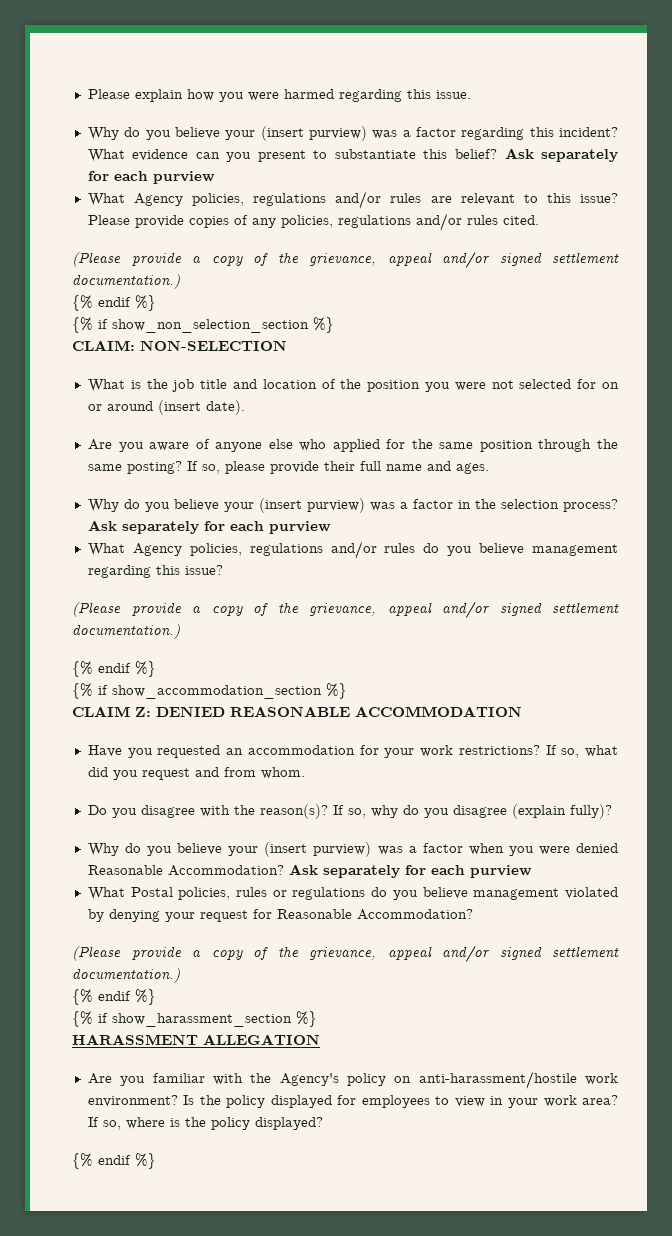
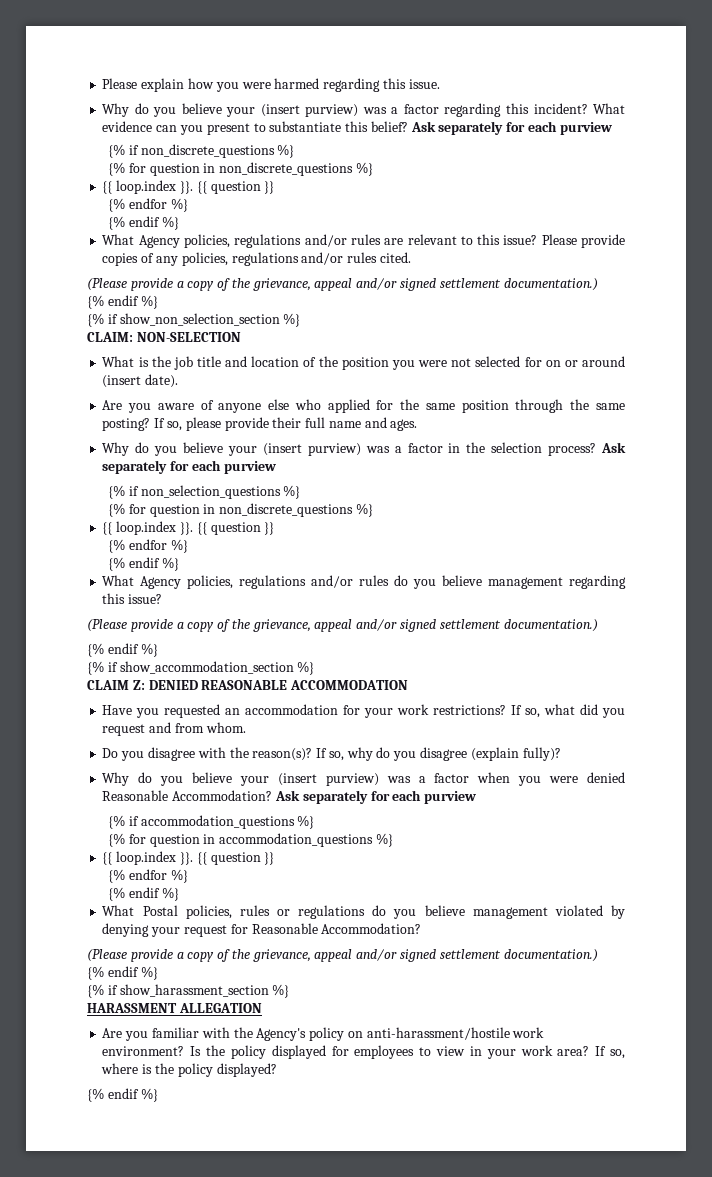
+ {% if non_discrete_questions %}
+ {% for question in non_discrete_questions %}
+ {{ loop.index }}. {{ question }}
+ {% endfor %}
+ {% endif %}
+ {% if non_selection_questions %}
+ {% for question in non_discrete_questions %}
+ {{ loop.index }}. {{ question }}
+ {% endfor %}
+ {% endif %}
+ {% if accommodation_questions %}
+ {% for question in accommodation_questions %}
+ {{ loop.index }}. {{ question }}
+ {% endfor %}
+ {% endif %}

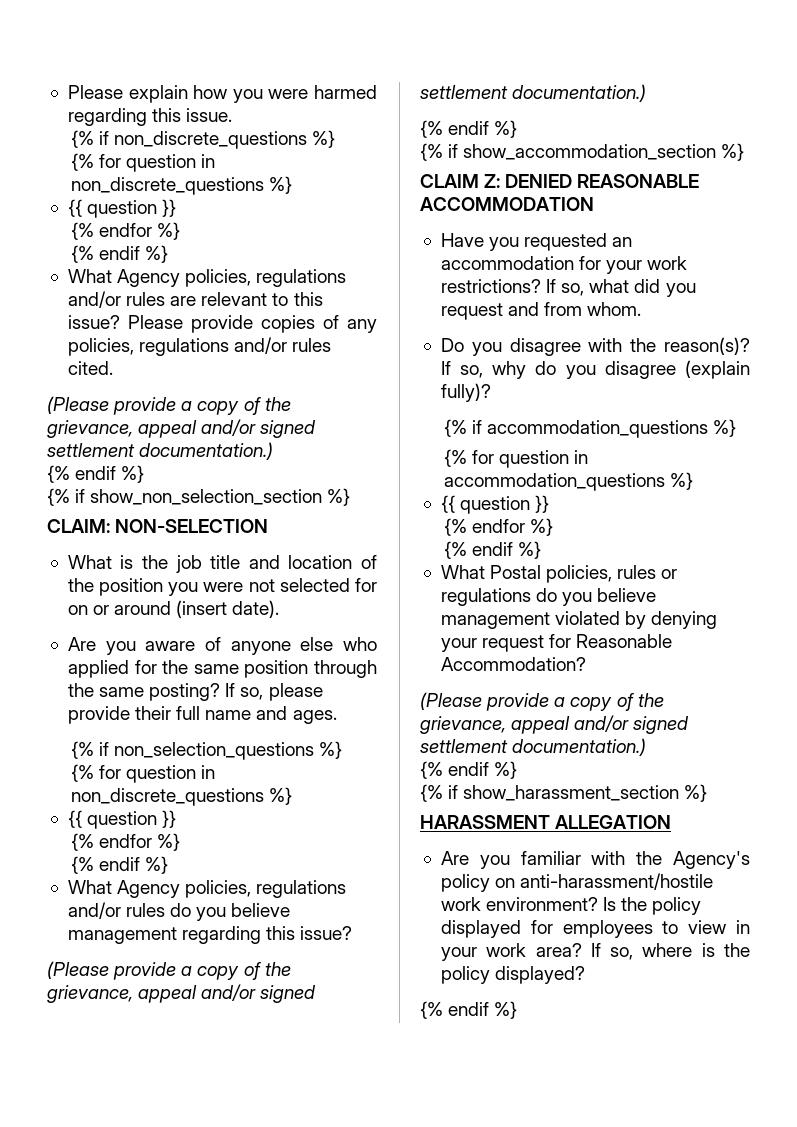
- Why do you believe your (insert purview) was a factor regarding this incident? What evidence can you present to substantiate this belief? Ask separately for each purview
  {% if non_discrete_questions %}
  {% for question in non_discrete_questions %}
- {{ loop.index }}. {{ question }}
+ {{ question }}
- Why do you believe your (insert purview) was a factor in the selection process? Ask separately for each purview
  {% if non_selection_questions %}
  {% for question in non_discrete_questions %}
- {{ loop.index }}. {{ question }}
+ {{ question }}
- Why do you believe your (insert purview) was a factor when you were denied Reasonable Accommodation? Ask separately for each purview
  {% for question in accommodation_questions %}
- {{ loop.index }}. {{ question }}
+ {{ question }}

